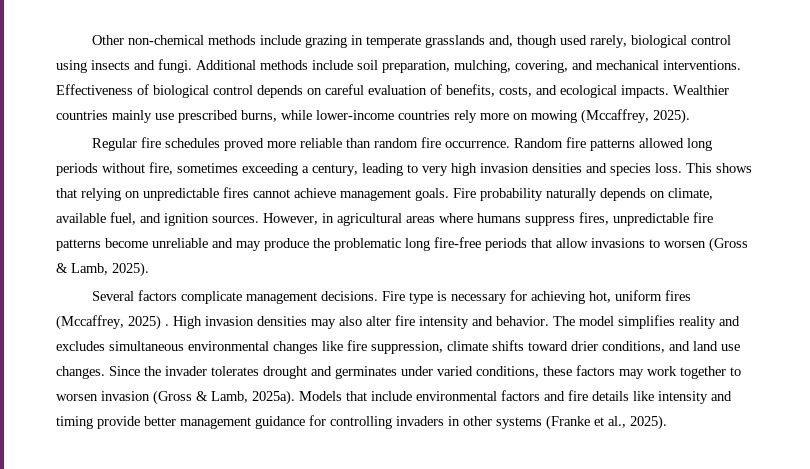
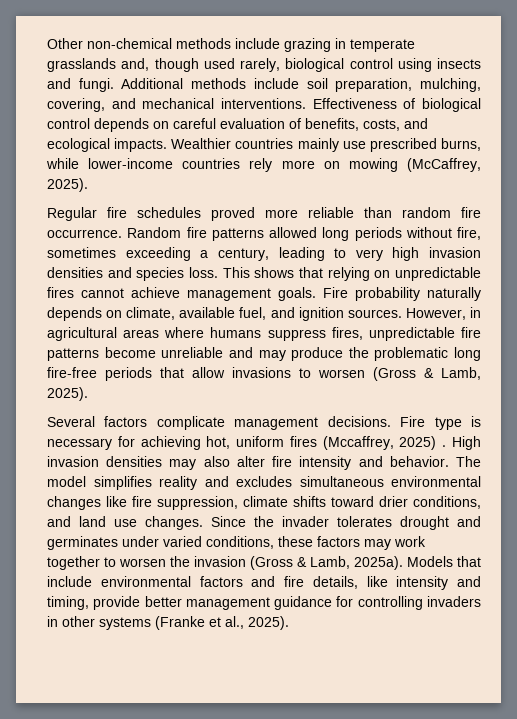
- Wealthier countries mainly use prescribed burns, while lower-income countries rely more on mowing (Mccaffrey, 2025).
+ Wealthier countries mainly use prescribed burns, while lower-income countries rely more on mowing (McCaffrey, 2025).
- Since the invader tolerates drought and germinates under varied conditions, these factors may work together to worsen invasion (Gross & Lamb, 2025a).
+ Since the invader tolerates drought and germinates under varied conditions, these factors may work together to worsen the invasion (Gross & Lamb, 2025a).
- Models that include environmental factors and fire details like intensity and timing provide better management guidance for controlling invaders in other systems (Franke et al., 2025).
+ Models that include environmental factors and fire details, like intensity and timing, provide better management guidance for controlling invaders in other systems (Franke et al., 2025).

